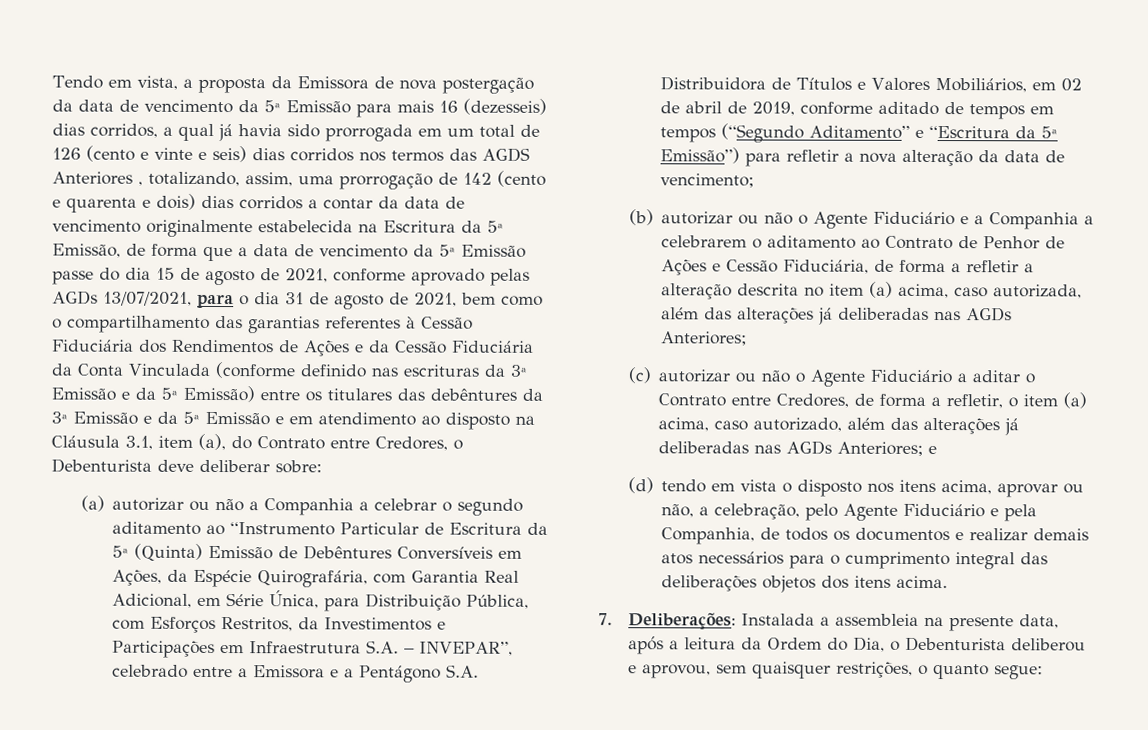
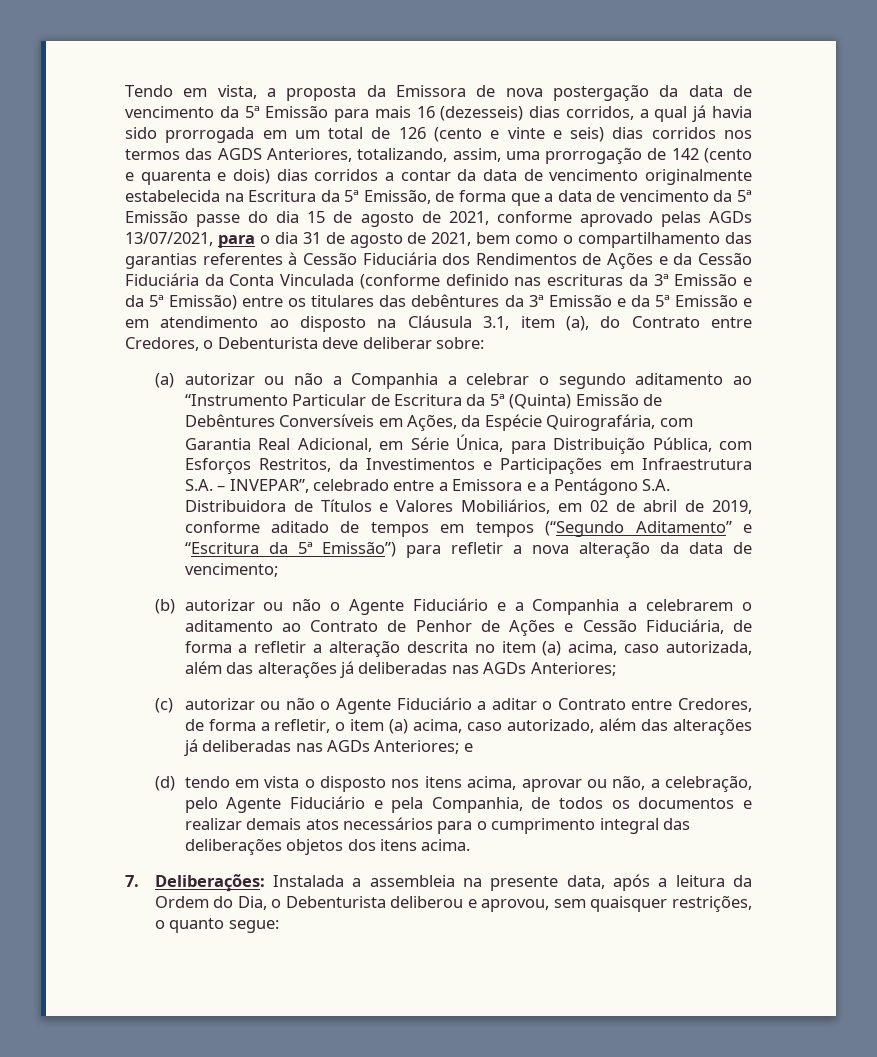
- Tendo em vista, a proposta da Emissora de nova postergação da data de vencimento da 5ª Emissão para mais 16 (dezesseis) dias corridos, a qual já havia sido prorrogada em um total de 126 (cento e vinte e seis) dias corridos nos termos das AGDS Anteriores , totalizando, assim, uma prorrogação de 142 (cento e quarenta e dois) dias corridos a contar da data de vencimento originalmente estabelecida na Escritura da 5ª Emissão, de forma que a data de vencimento da 5ª Emissão passe do dia 15 de agosto de 2021, conforme aprovado pelas AGDs 13/07/2021, para o dia 31 de agosto de 2021, bem como o compartilhamento das garantias referentes à Cessão Fiduciária dos Rendimentos de Ações e da Cessão Fiduciária da Conta Vinculada (conforme definido nas escrituras da 3ª Emissão e da 5ª Emissão) entre os titulares das debêntures da 3ª Emissão e da 5ª Emissão e em atendimento ao disposto na Cláusula 3.1, item (a), do Contrato entre Credores, o Debenturista deve deliberar sobre:
+ Tendo em vista, a proposta da Emissora de nova postergação da data de vencimento da 5ª Emissão para mais 16 (dezesseis) dias corridos, a qual já havia sido prorrogada em um total de 126 (cento e vinte e seis) dias corridos nos termos das AGDS Anteriores, totalizando, assim, uma prorrogação de 142 (cento e quarenta e dois) dias corridos a contar da data de vencimento originalmente estabelecida na Escritura da 5ª Emissão, de forma que a data de vencimento da 5ª Emissão passe do dia 15 de agosto de 2021, conforme aprovado pelas AGDs 13/07/2021, para o dia 31 de agosto de 2021, bem como o compartilhamento das garantias referentes à Cessão Fiduciária dos Rendimentos de Ações e da Cessão Fiduciária da Conta Vinculada (conforme definido nas escrituras da 3ª Emissão e da 5ª Emissão) entre os titulares das debêntures da 3ª Emissão e da 5ª Emissão e em atendimento ao disposto na Cláusula 3.1, item (a), do Contrato entre Credores, o Debenturista deve deliberar sobre:

